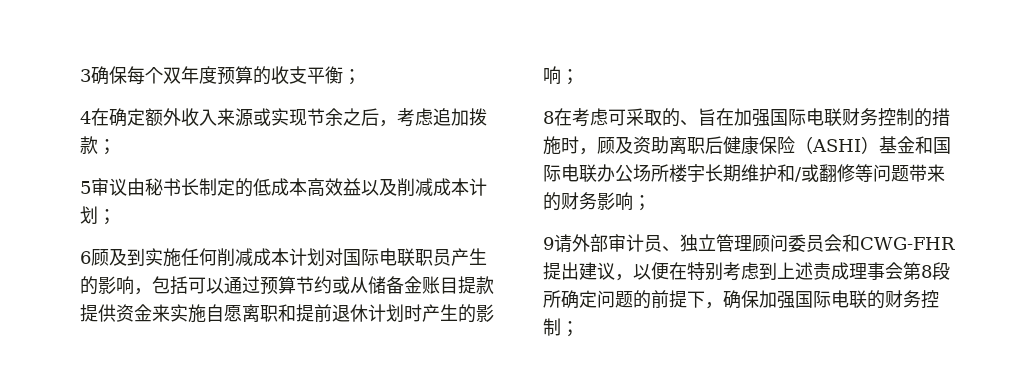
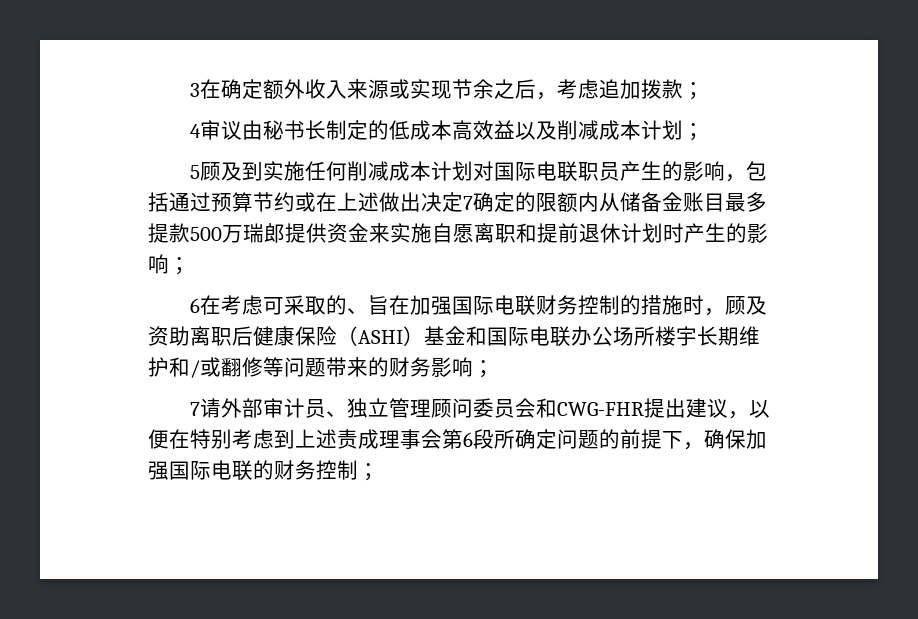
- 3确保每个双年度预算的收支平衡；
- 4在确定额外收入来源或实现节余之后，考虑追加拨款；
+ 3在确定额外收入来源或实现节余之后，考虑追加拨款；
- 5审议由秘书长制定的低成本高效益以及削减成本计划；
+ 4审议由秘书长制定的低成本高效益以及削减成本计划；
- 6顾及到实施任何削减成本计划对国际电联职员产生的影响，包括可以通过预算节约或从储备金账目提款提供资金来实施自愿离职和提前退休计划时产生的影响；
+ 5顾及到实施任何削减成本计划对国际电联职员产生的影响，包括通过预算节约或在上述做出决定7确定的限额内从储备金账目最多提款500万瑞郎提供资金来实施自愿离职和提前退休计划时产生的影响；
- 8在考虑可采取的、旨在加强国际电联财务控制的措施时，顾及资助离职后健康保险（ASHI）基金和国际电联办公场所楼宇长期维护和/或翻修等问题带来的财务影响；
+ 6在考虑可采取的、旨在加强国际电联财务控制的措施时，顾及资助离职后健康保险（ASHI）基金和国际电联办公场所楼宇长期维护和/或翻修等问题带来的财务影响；
- 9请外部审计员、独立管理顾问委员会和CWG-FHR提出建议，以便在特别考虑到上述责成理事会第8段所确定问题的前提下，确保加强国际电联的财务控制；
+ 7请外部审计员、独立管理顾问委员会和CWG-FHR提出建议，以便在特别考虑到上述责成理事会第6段所确定问题的前提下，确保加强国际电联的财务控制；

